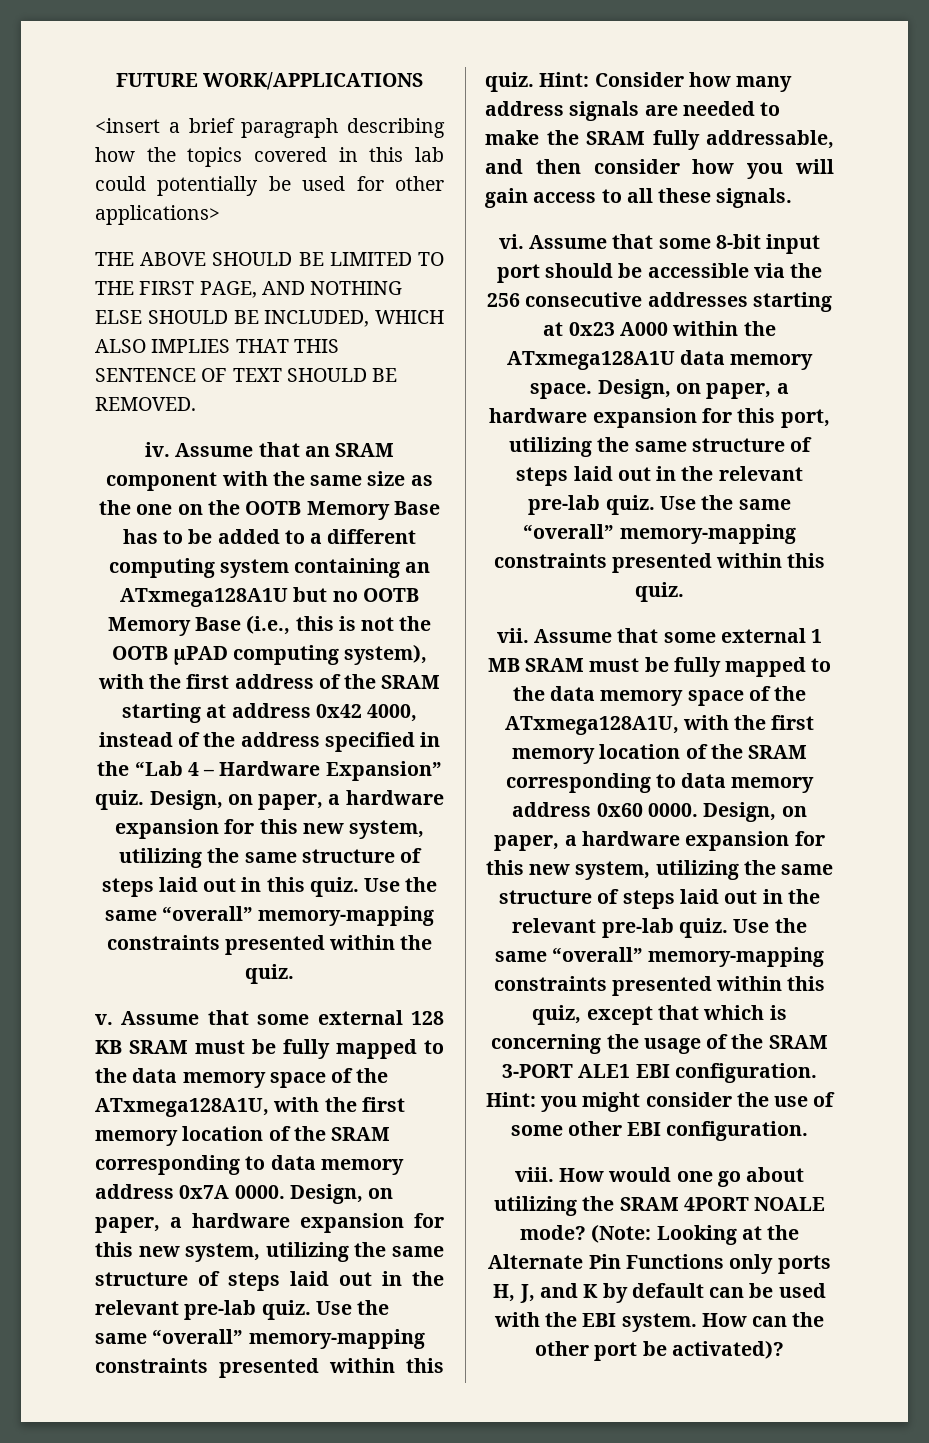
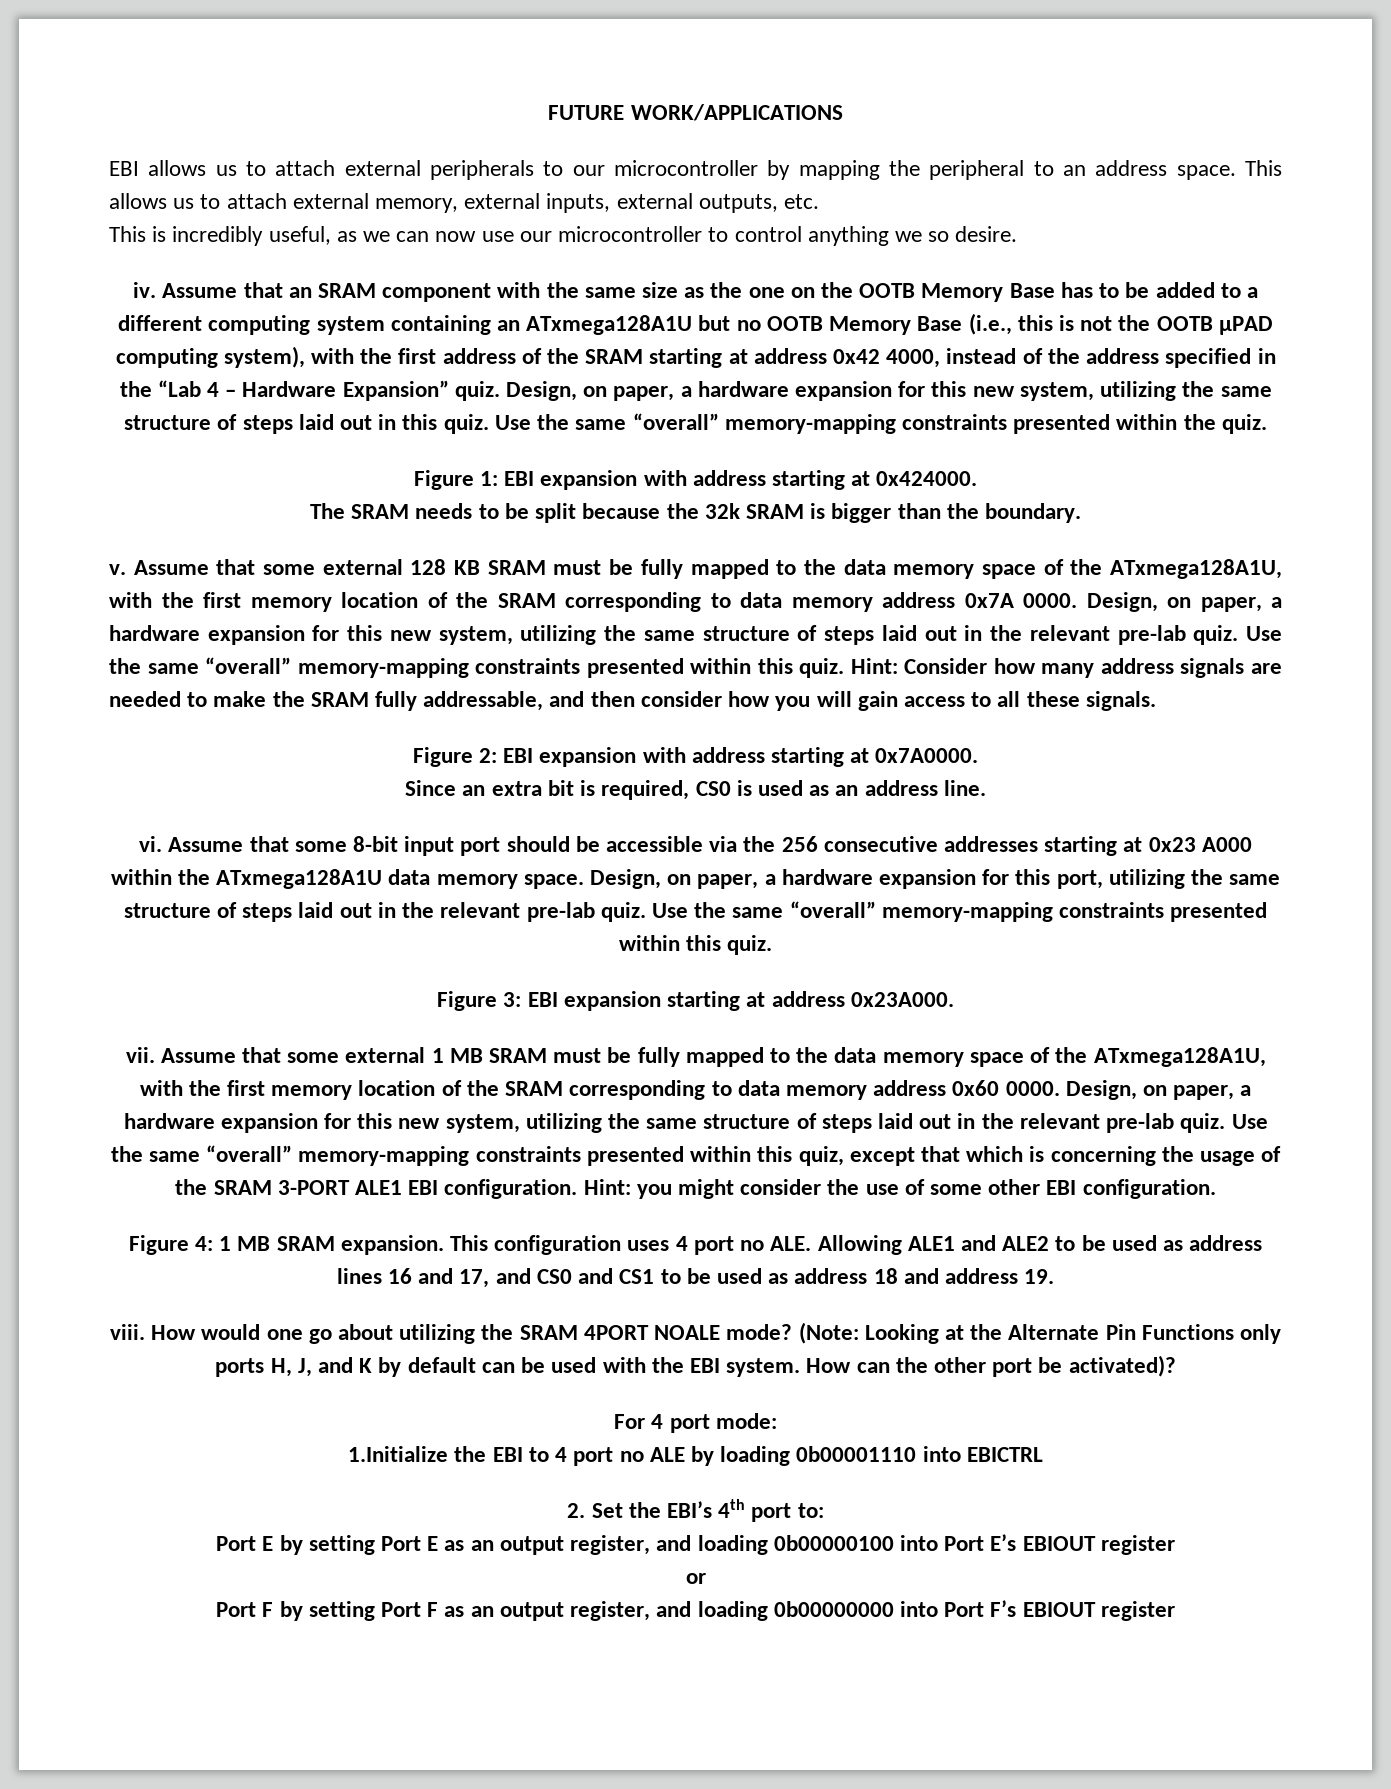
- <insert a brief paragraph describing how the topics covered in this lab could potentially be used for other applications>
- THE ABOVE SHOULD BE LIMITED TO THE FIRST PAGE, AND NOTHING ELSE SHOULD BE INCLUDED, WHICH ALSO IMPLIES THAT THIS SENTENCE OF TEXT SHOULD BE REMOVED.
+ EBI allows us to attach external peripherals to our microcontroller by mapping the peripheral to an address space. This allows us to attach external memory, external inputs, external outputs, etc.
+ This is incredibly useful, as we can now use our microcontroller to control anything we so desire.
+ Figure 1: EBI expansion with address starting at 0x424000.
+ The SRAM needs to be split because the 32k SRAM is bigger than the boundary.
+ Figure 2: EBI expansion with address starting at 0x7A0000.
+ Since an extra bit is required, CS0 is used as an address line.
+ Figure 3: EBI expansion starting at address 0x23A000.
+ Figure 4: 1 MB SRAM expansion. This configuration uses 4 port no ALE. Allowing ALE1 and ALE2 to be used as address lines 16 and 17, and CS0 and CS1 to be used as address 18 and address 19.
+ For 4 port mode:
+ 1.Initialize the EBI to 4 port no ALE by loading 0b00001110 into EBICTRL
+ 2. Set the EBI’s 4th port to:
+ Port E by setting Port E as an output register, and loading 0b00000100 into Port E’s EBIOUT register
+ or
+ Port F by setting Port F as an output register, and loading 0b00000000 into Port F’s EBIOUT register

